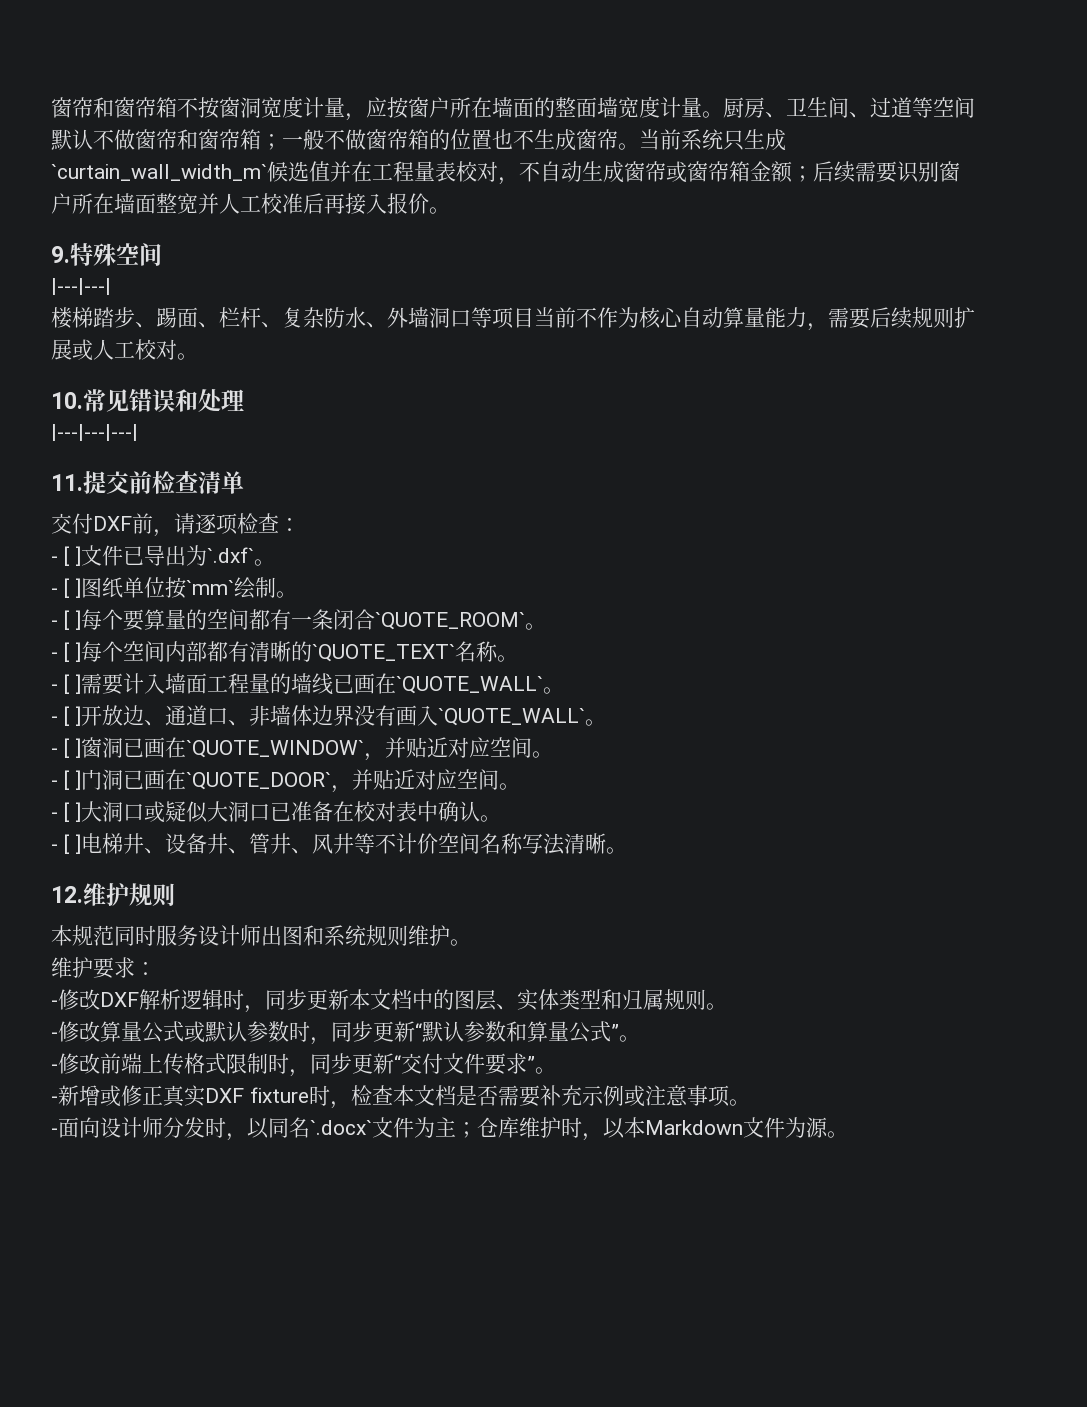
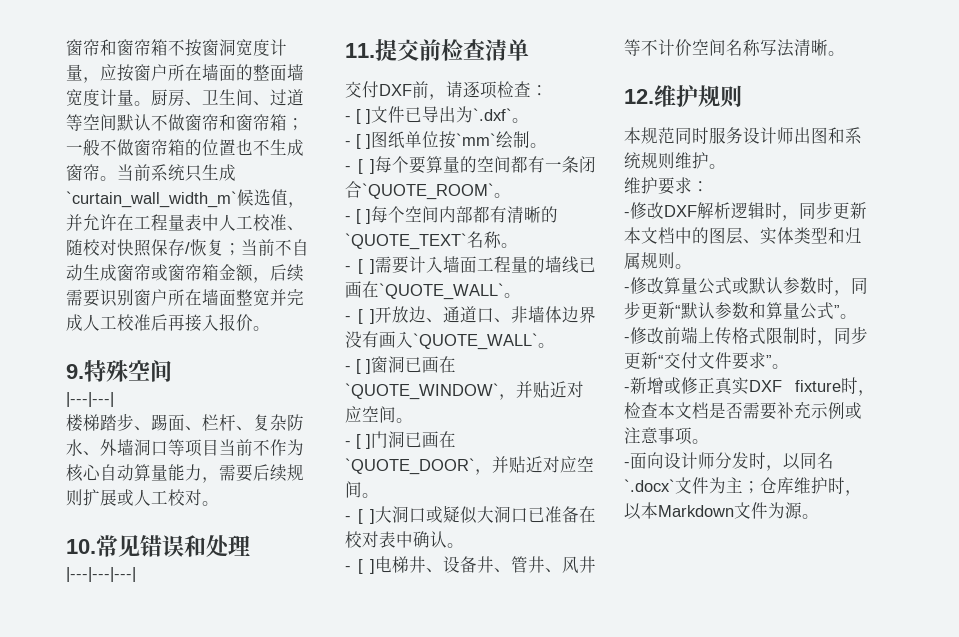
- 当前系统只生成`curtain_wall_width_m`候选值并在工程量表校对，不自动生成窗帘或窗帘箱金额；后续需要识别窗户所在墙面整宽并人工校准后再接入报价。
+ 当前系统只生成`curtain_wall_width_m`候选值，并允许在工程量表中人工校准、随校对快照保存/恢复；当前不自动生成窗帘或窗帘箱金额，后续需要识别窗户所在墙面整宽并完成人工校准后再接入报价。

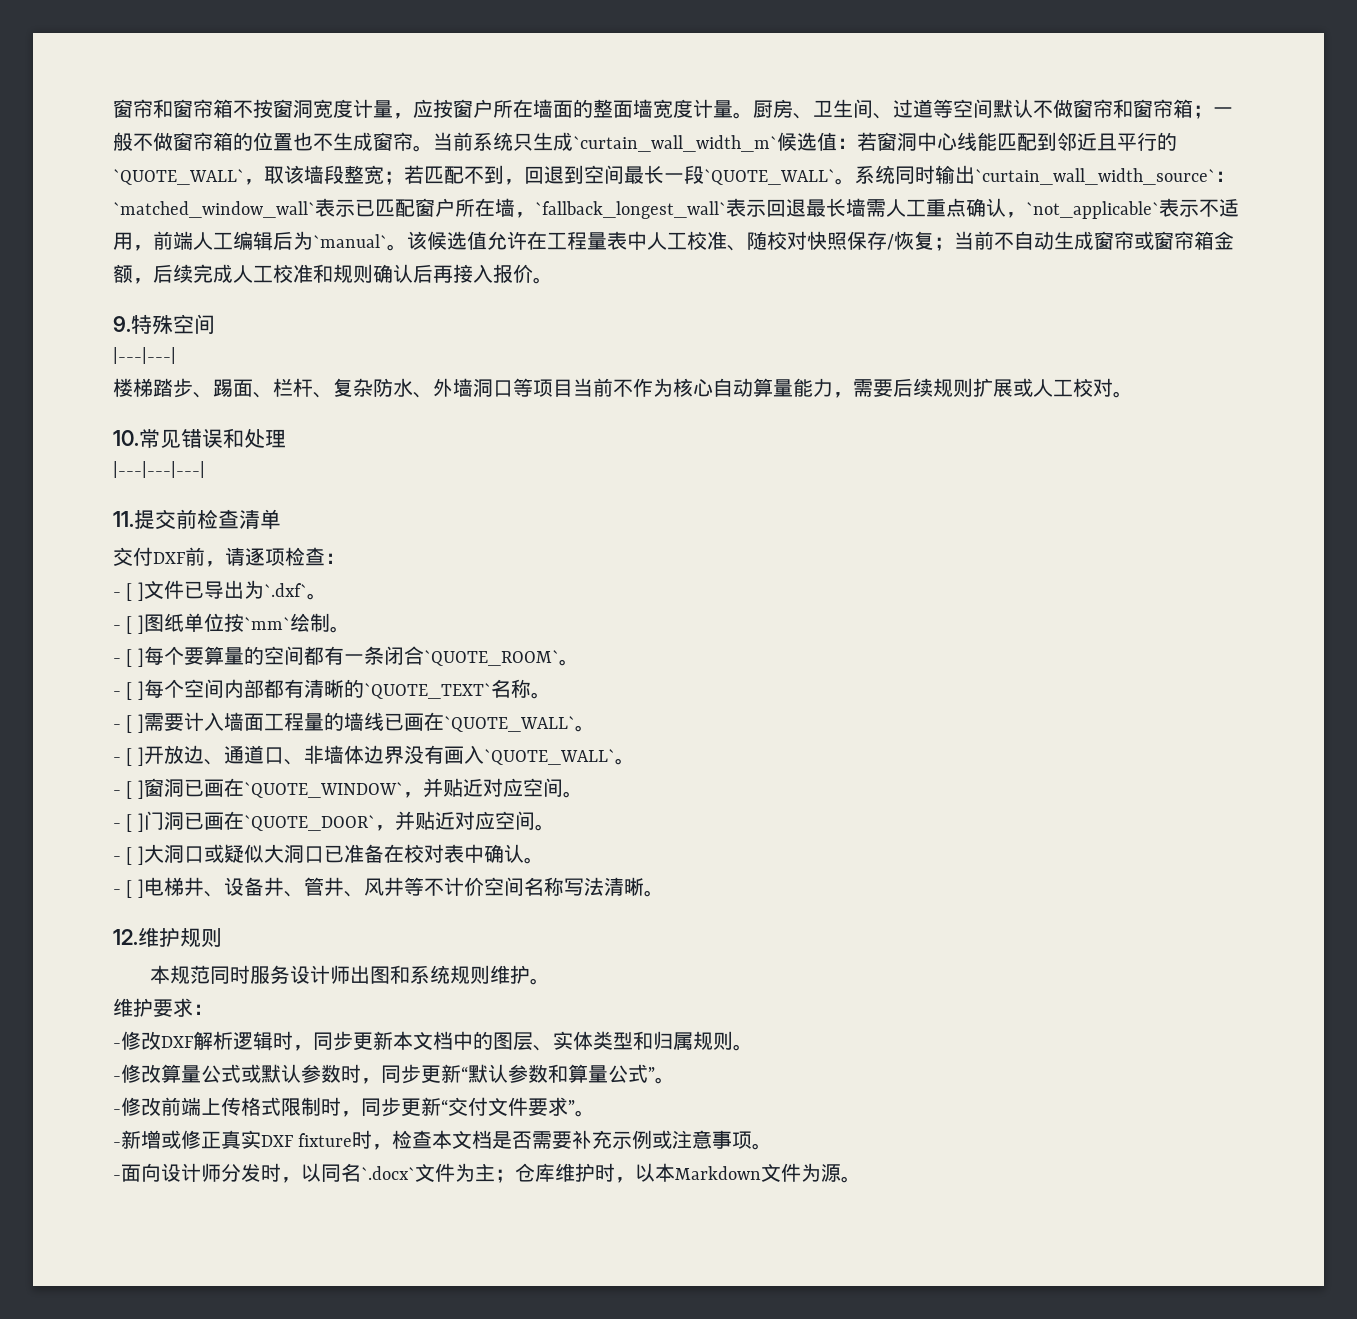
- 当前系统只生成`curtain_wall_width_m`候选值，并允许在工程量表中人工校准、随校对快照保存/恢复；当前不自动生成窗帘或窗帘箱金额，后续需要识别窗户所在墙面整宽并完成人工校准后再接入报价。
+ 当前系统只生成`curtain_wall_width_m`候选值：若窗洞中心线能匹配到邻近且平行的`QUOTE_WALL`，取该墙段整宽；若匹配不到，回退到空间最长一段`QUOTE_WALL`。系统同时输出`curtain_wall_width_source`：`matched_window_wall`表示已匹配窗户所在墙，`fallback_longest_wall`表示回退最长墙需人工重点确认，`not_applicable`表示不适用，前端人工编辑后为`manual`。该候选值允许在工程量表中人工校准、随校对快照保存/恢复；当前不自动生成窗帘或窗帘箱金额，后续完成人工校准和规则确认后再接入报价。

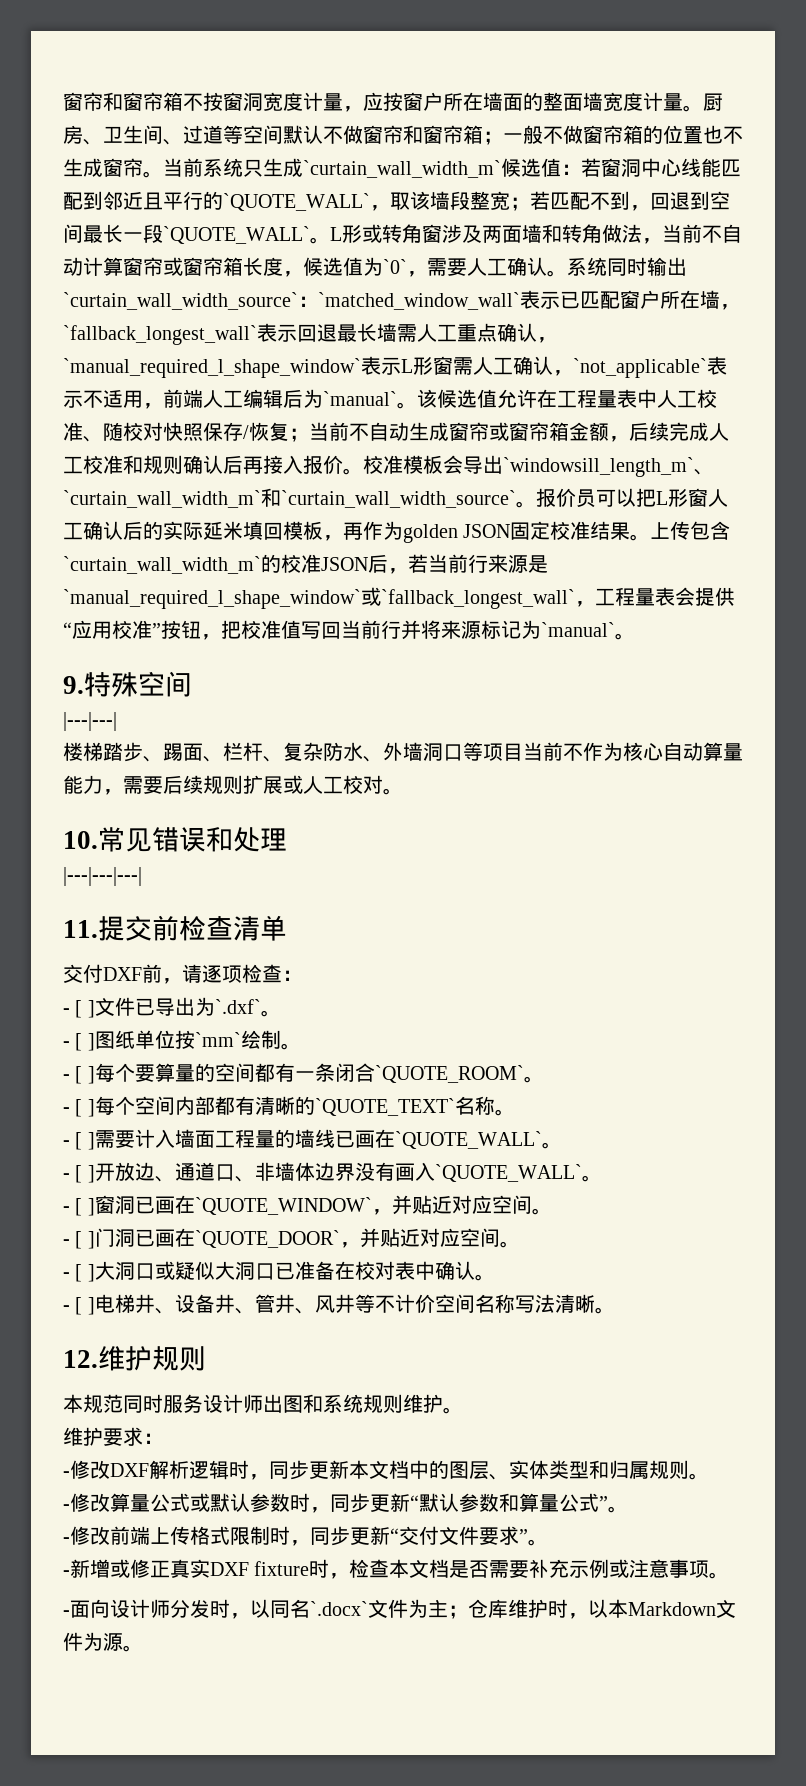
+ L形或转角窗涉及两面墙和转角做法，当前不自动计算窗帘或窗帘箱长度，候选值为`0`，需要人工确认。
- 系统同时输出`curtain_wall_width_source`：`matched_window_wall`表示已匹配窗户所在墙，`fallback_longest_wall`表示回退最长墙需人工重点确认，`not_applicable`表示不适用，前端人工编辑后为`manual`。
+ 系统同时输出`curtain_wall_width_source`：`matched_window_wall`表示已匹配窗户所在墙，`fallback_longest_wall`表示回退最长墙需人工重点确认，`manual_required_l_shape_window`表示L形窗需人工确认，`not_applicable`表示不适用，前端人工编辑后为`manual`。
+ 校准模板会导出`windowsill_length_m`、`curtain_wall_width_m`和`curtain_wall_width_source`。报价员可以把L形窗人工确认后的实际延米填回模板，再作为golden JSON固定校准结果。上传包含`curtain_wall_width_m`的校准JSON后，若当前行来源是`manual_required_l_shape_window`或`fallback_longest_wall`，工程量表会提供“应用校准”按钮，把校准值写回当前行并将来源标记为`manual`。

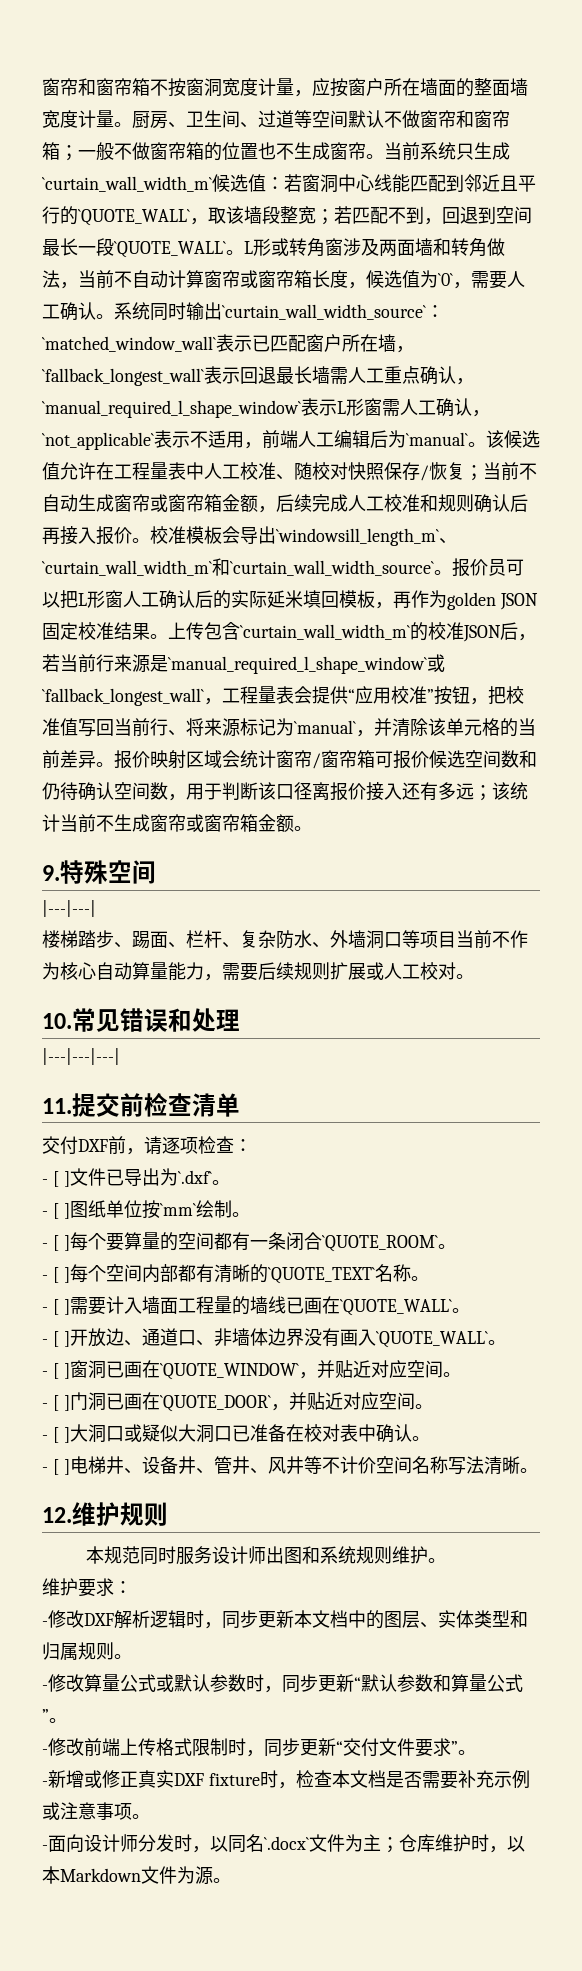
- 上传包含`curtain_wall_width_m`的校准JSON后，若当前行来源是`manual_required_l_shape_window`或`fallback_longest_wall`，工程量表会提供“应用校准”按钮，把校准值写回当前行并将来源标记为`manual`。
+ 上传包含`curtain_wall_width_m`的校准JSON后，若当前行来源是`manual_required_l_shape_window`或`fallback_longest_wall`，工程量表会提供“应用校准”按钮，把校准值写回当前行、将来源标记为`manual`，并清除该单元格的当前差异。报价映射区域会统计窗帘/窗帘箱可报价候选空间数和仍待确认空间数，用于判断该口径离报价接入还有多远；该统计当前不生成窗帘或窗帘箱金额。

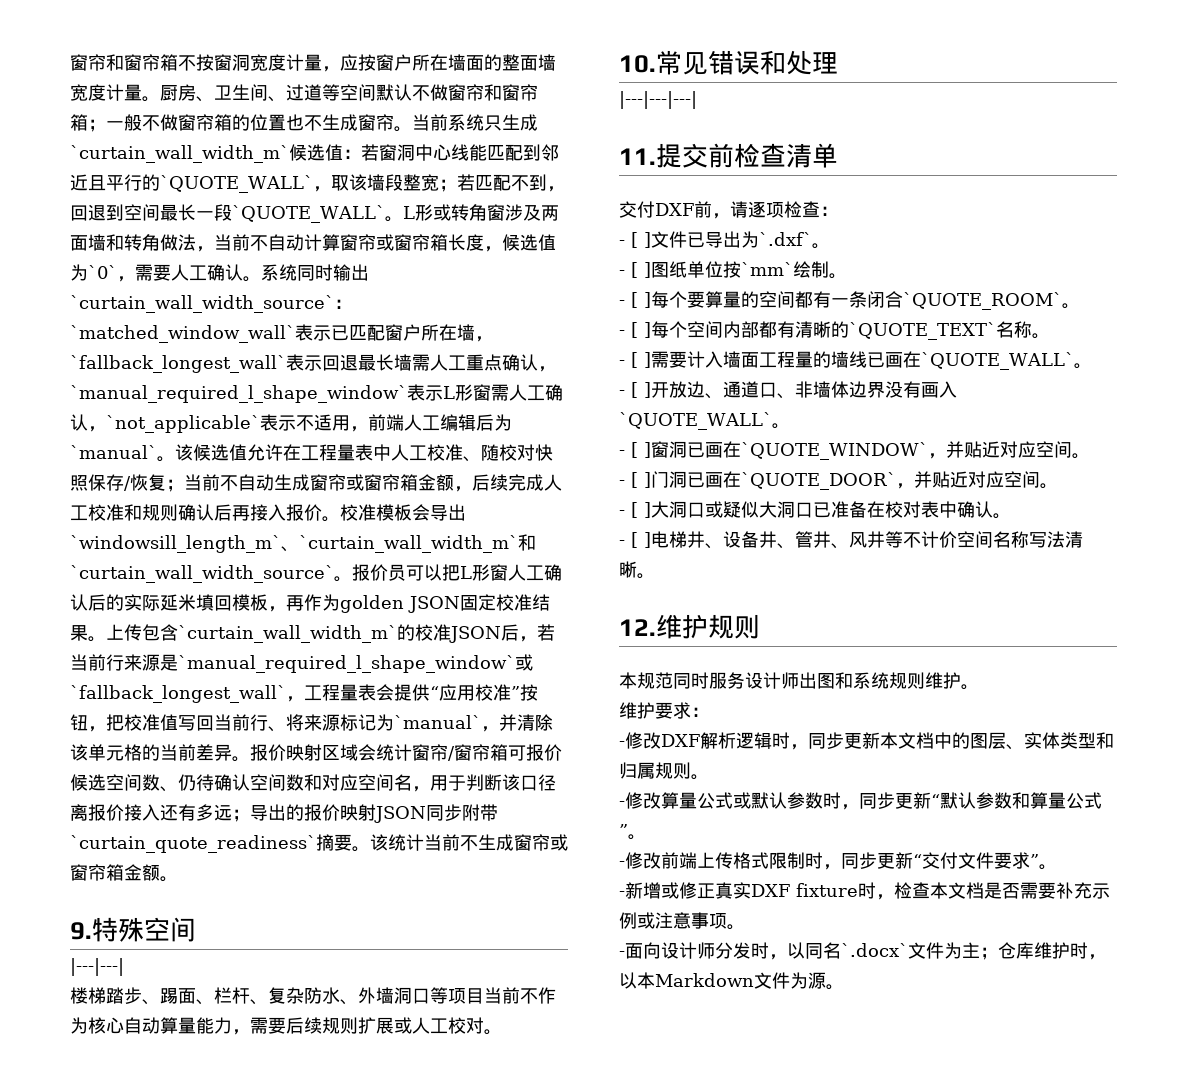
- 报价映射区域会统计窗帘/窗帘箱可报价候选空间数和仍待确认空间数，用于判断该口径离报价接入还有多远；该统计当前不生成窗帘或窗帘箱金额。
+ 报价映射区域会统计窗帘/窗帘箱可报价候选空间数、仍待确认空间数和对应空间名，用于判断该口径离报价接入还有多远；导出的报价映射JSON同步附带`curtain_quote_readiness`摘要。该统计当前不生成窗帘或窗帘箱金额。

